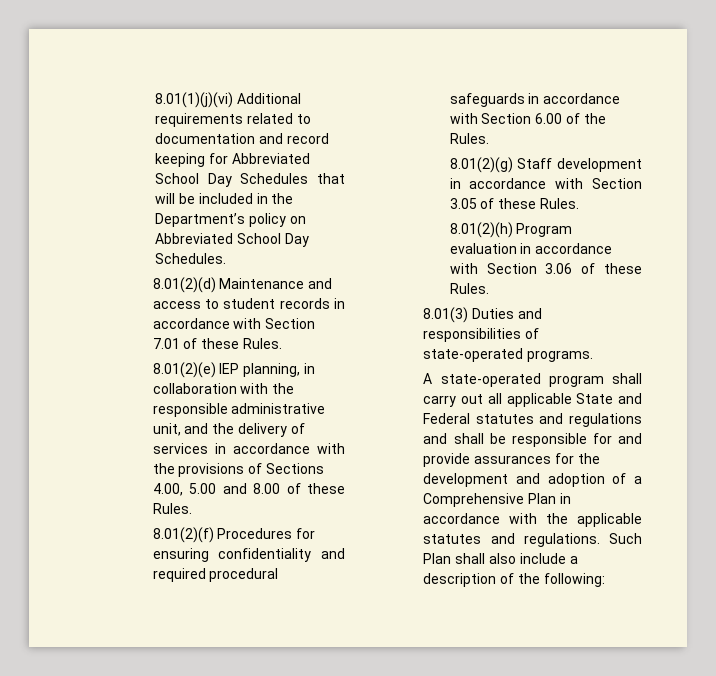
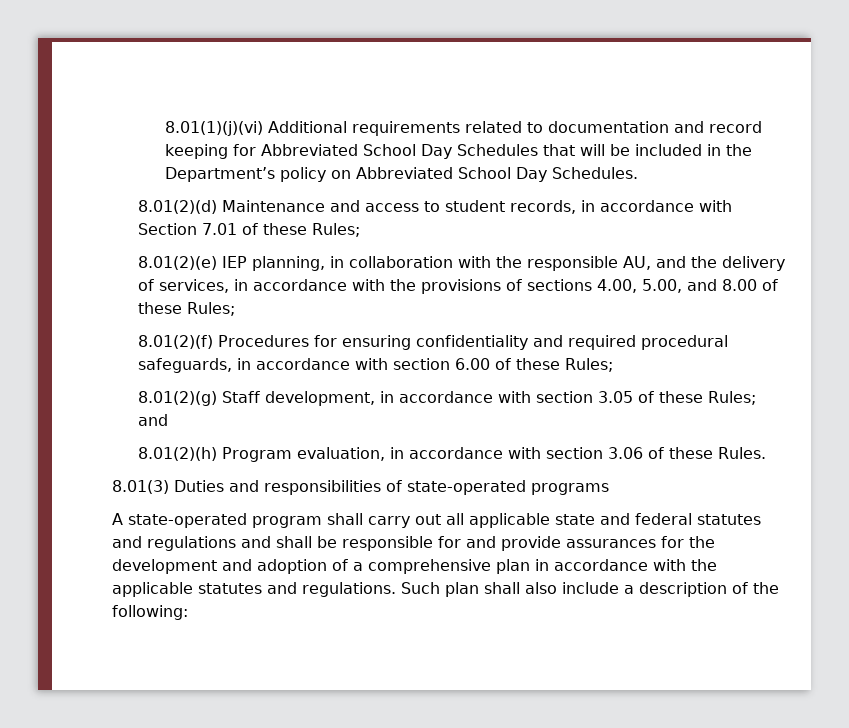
- 8.01(2)(d) Maintenance and access to student records in accordance with Section 7.01 of these Rules.
+ 8.01(2)(d) Maintenance and access to student records, in accordance with Section 7.01 of these Rules;
- 8.01(2)(e) IEP planning, in collaboration with the responsible administrative unit, and the delivery of services in accordance with the provisions of Sections 4.00, 5.00 and 8.00 of these Rules.
+ 8.01(2)(e) IEP planning, in collaboration with the responsible AU, and the delivery of services, in accordance with the provisions of sections 4.00, 5.00, and 8.00 of these Rules;
- 8.01(2)(f) Procedures for ensuring confidentiality and required procedural safeguards in accordance with Section 6.00 of the Rules.
+ 8.01(2)(f) Procedures for ensuring confidentiality and required procedural safeguards, in accordance with section 6.00 of these Rules;
- 8.01(2)(g) Staff development in accordance with Section 3.05 of these Rules.
+ 8.01(2)(g) Staff development, in accordance with section 3.05 of these Rules; and
- 8.01(2)(h) Program evaluation in accordance with Section 3.06 of these Rules.
+ 8.01(2)(h) Program evaluation, in accordance with section 3.06 of these Rules.
- 8.01(3) Duties and responsibilities of state-operated programs.
+ 8.01(3) Duties and responsibilities of state-operated programs
- A state-operated program shall carry out all applicable State and Federal statutes and regulations and shall be responsible for and provide assurances for the development and adoption of a Comprehensive Plan in accordance with the applicable statutes and regulations.
+ A state-operated program shall carry out all applicable state and federal statutes and regulations and shall be responsible for and provide assurances for the development and adoption of a comprehensive plan in accordance with the applicable statutes and regulations.
- Such Plan shall also include a description of the following:
+ Such plan shall also include a description of the following:

